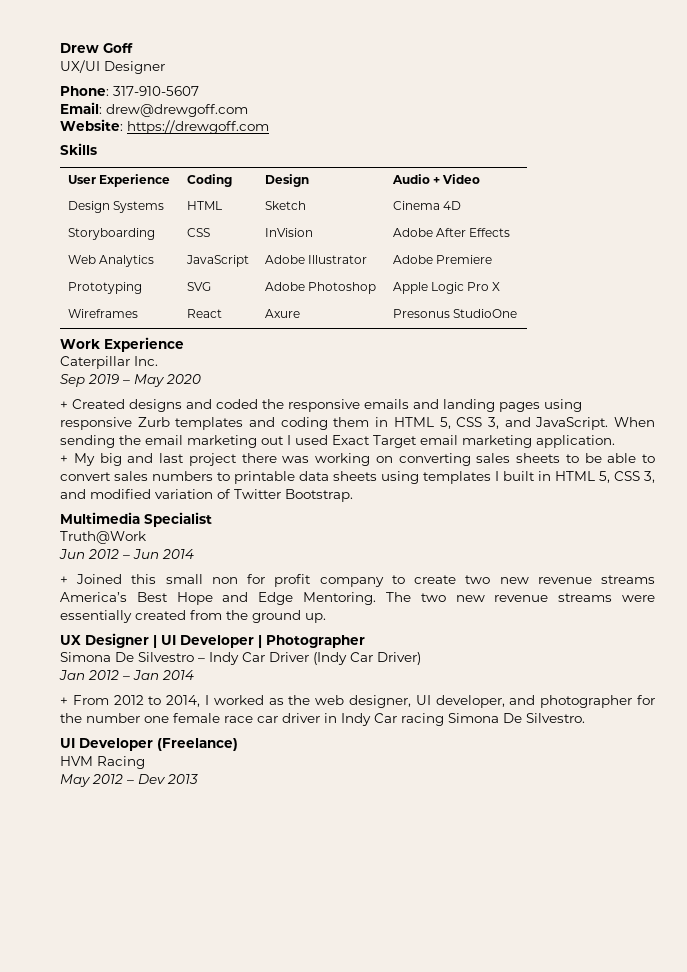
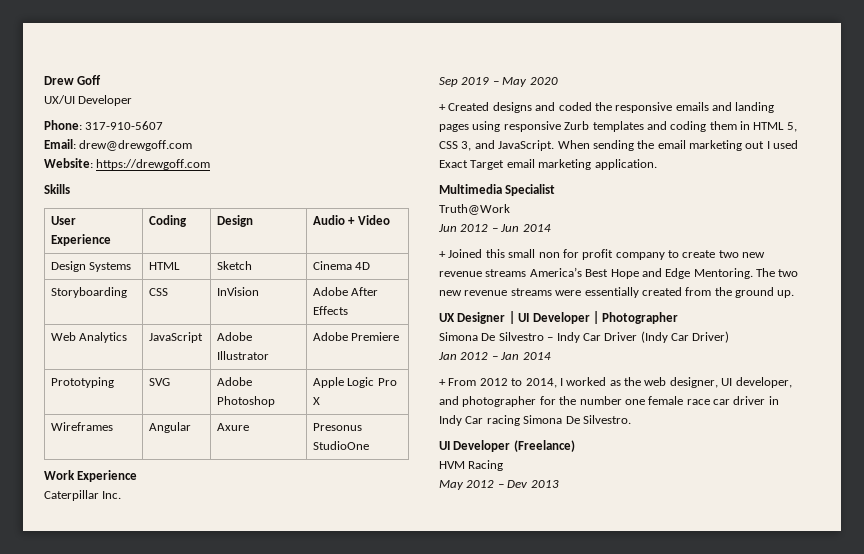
- UX/UI Designer
+ UX/UI Developer
- Wireframes | React | Axure | Presonus StudioOne
+ Wireframes | Angular | Axure | Presonus StudioOne
- + My big and last project there was working on converting sales sheets to be able to convert sales numbers to printable data sheets using templates I built in HTML 5, CSS 3, and modified variation of Twitter Bootstrap.

